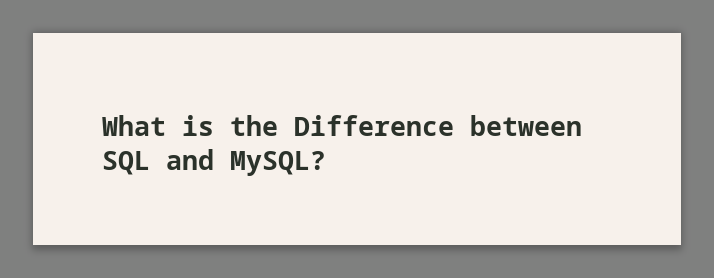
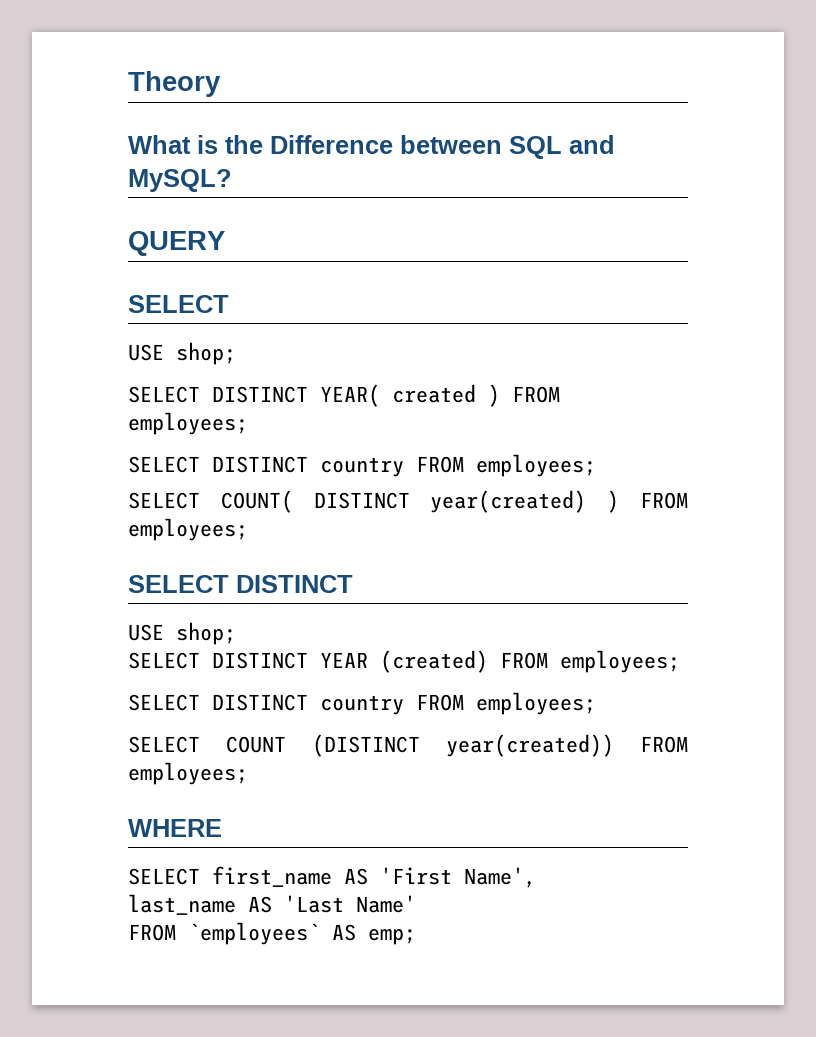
+ Theory
+ QUERY
+ SELECT
+ USE shop;
+ SELECT DISTINCT YEAR( created ) FROM employees;
+ SELECT DISTINCT country FROM employees;
+ SELECT COUNT( DISTINCT year(created) ) FROM employees;
+ SELECT DISTINCT
+ USE shop;
+ SELECT DISTINCT YEAR (created) FROM employees;
+ SELECT DISTINCT country FROM employees;
+ SELECT COUNT (DISTINCT year(created)) FROM employees;
+ WHERE
+ SELECT first_name AS 'First Name',
+ last_name AS 'Last Name'
+ FROM `employees` AS emp;

